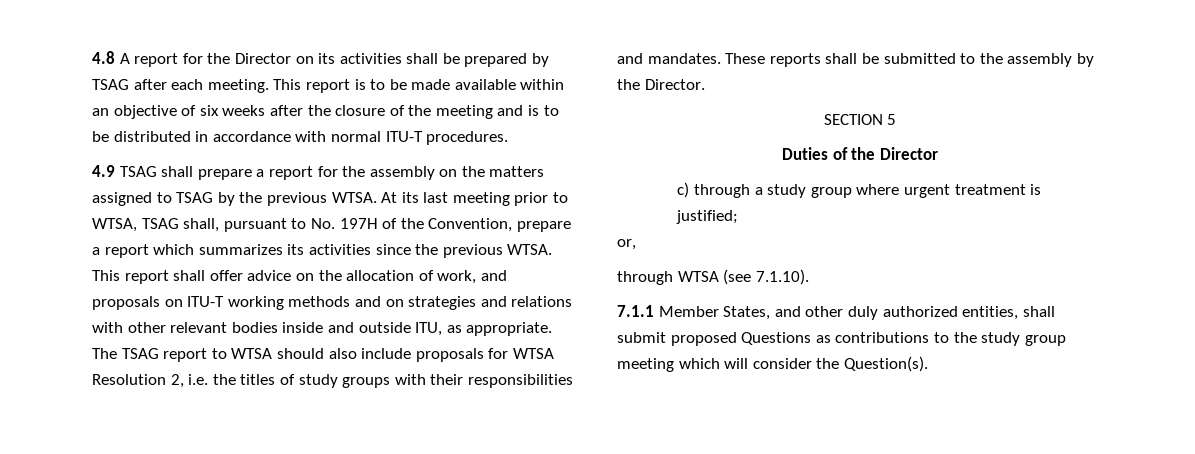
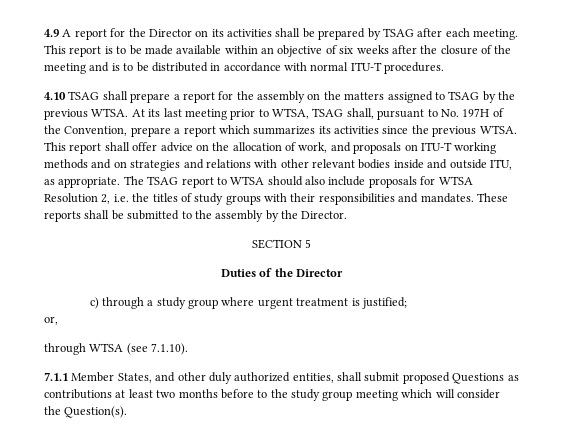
- 4.8 A report for the Director on its activities shall be prepared by TSAG after each meeting.
+ 4.9 A report for the Director on its activities shall be prepared by TSAG after each meeting.
- 4.9 TSAG shall prepare a report for the assembly on the matters assigned to TSAG by the previous WTSA.
+ 4.10 TSAG shall prepare a report for the assembly on the matters assigned to TSAG by the previous WTSA.
- 7.1.1 Member States, and other duly authorized entities, shall submit proposed Questions as contributions to the study group meeting which will consider the Question(s).
+ 7.1.1 Member States, and other duly authorized entities, shall submit proposed Questions as contributions at least two months before to the study group meeting which will consider the Question(s).

